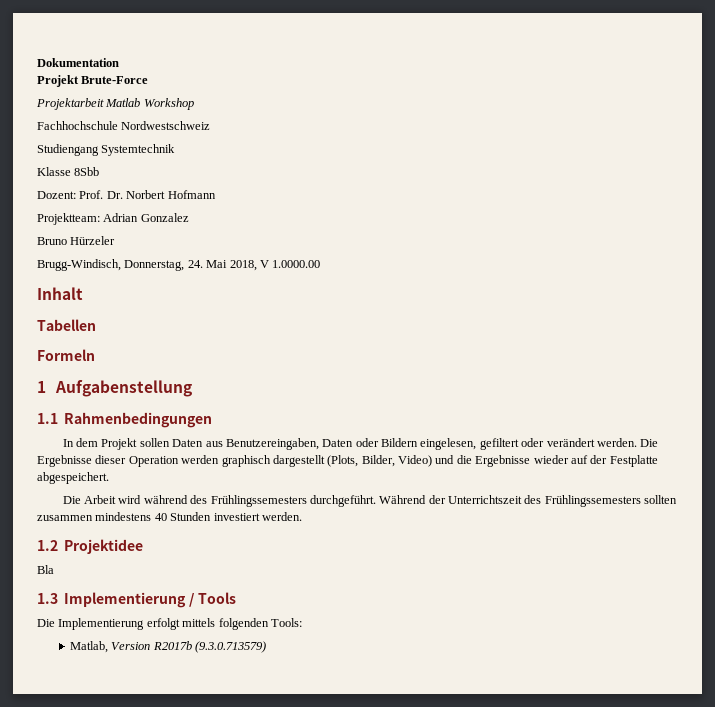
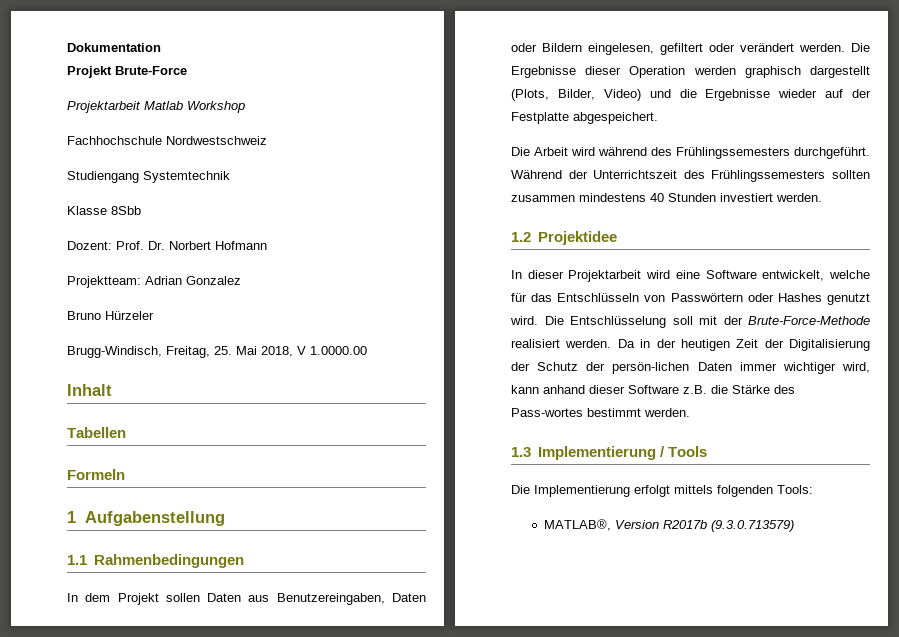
- Brugg-Windisch, Donnerstag, 24. Mai 2018, V 1.0000.00
+ Brugg-Windisch, Freitag, 25. Mai 2018, V 1.0000.00
- Bla
+ In dieser Projektarbeit wird eine Software entwickelt, welche für das Entschlüsseln von Passwörtern oder Hashes genutzt wird. Die Entschlüsselung soll mit der Brute-Force-Methode realisiert werden. Da in der heutigen Zeit der Digitalisierung der Schutz der persön-lichen Daten immer wichtiger wird, kann anhand dieser Software z.B. die Stärke des Pass-wortes bestimmt werden.
- Matlab, Version R2017b (9.3.0.713579)
+ MATLAB®, Version R2017b (9.3.0.713579)

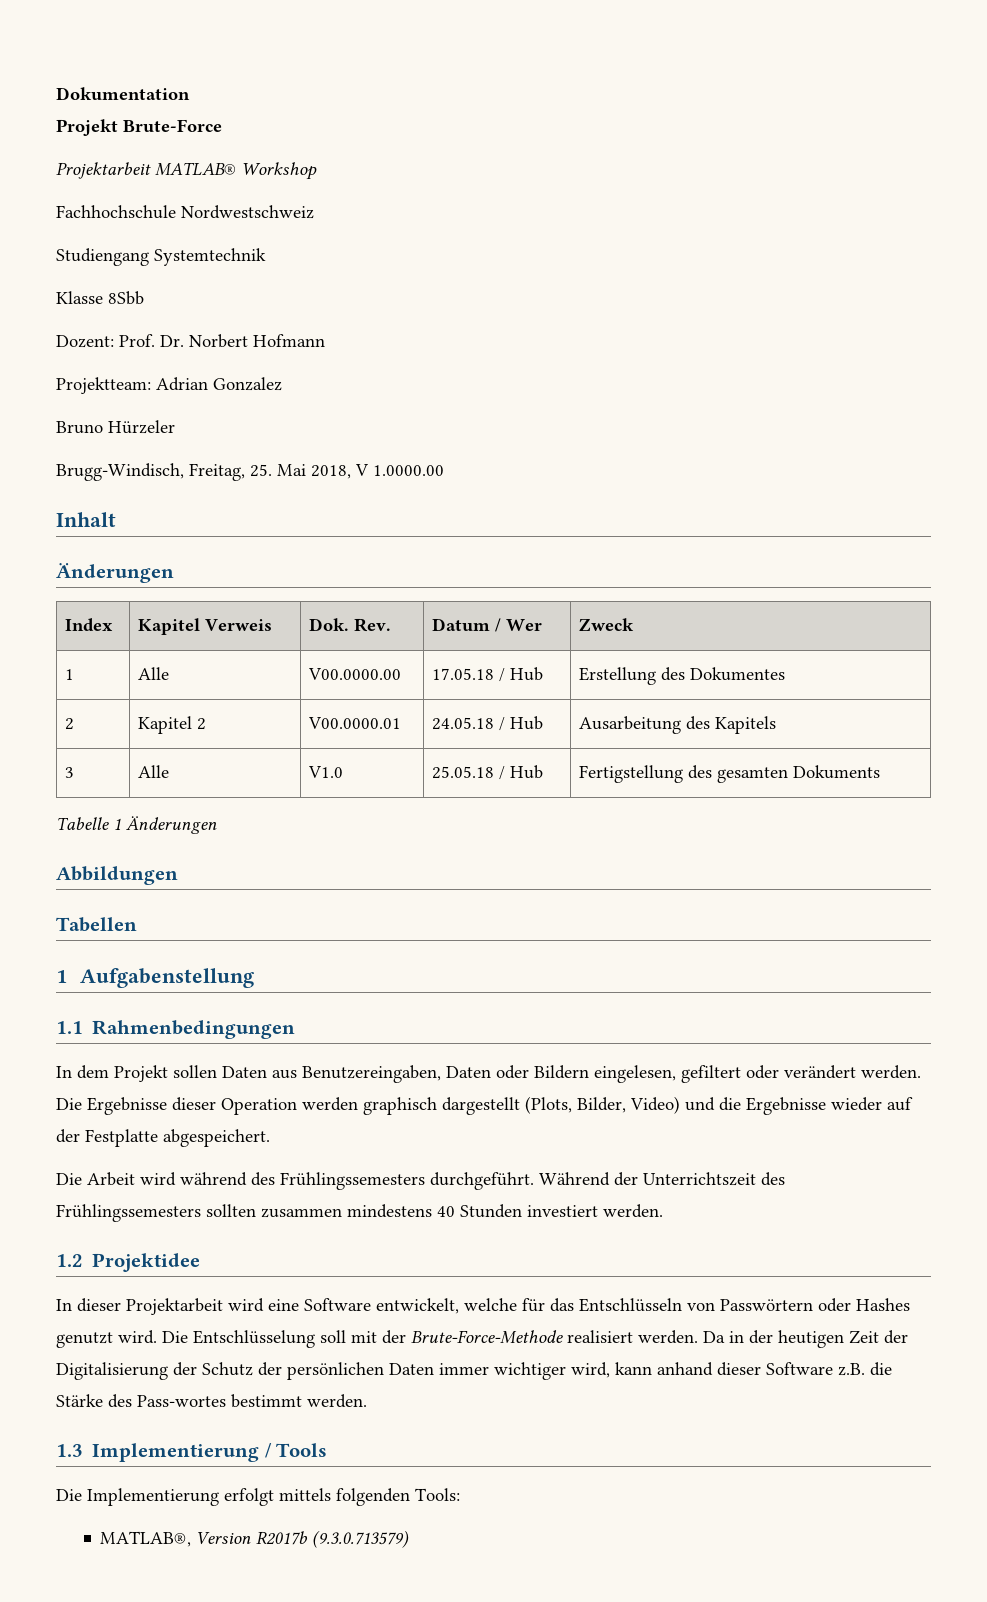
- Projektarbeit Matlab Workshop
+ Projektarbeit MATLAB® Workshop
  Inhalt
+ Änderungen
+ Index | Kapitel Verweis | Dok. Rev. | Datum / Wer | Zweck
+ 1 | Alle | V00.0000.00 | 17.05.18 / Hub | Erstellung des Dokumentes
+ 2 | Kapitel 2 | V00.0000.01 | 24.05.18 / Hub | Ausarbeitung des Kapitels
+ 3 | Alle | V1.0 | 25.05.18 / Hub | Fertigstellung des gesamten Dokuments
+ Tabelle 1 Änderungen
+ Abbildungen
- Formeln
- Da in der heutigen Zeit der Digitalisierung der Schutz der persön-lichen Daten immer wichtiger wird, kann anhand dieser Software z.B. die Stärke des Pass-wortes bestimmt werden.
+ Da in der heutigen Zeit der Digitalisierung der Schutz der persönlichen Daten immer wichtiger wird, kann anhand dieser Software z.B. die Stärke des Pass-wortes bestimmt werden.

